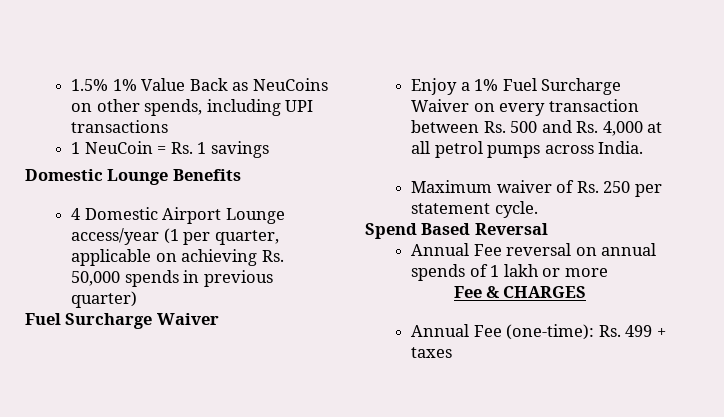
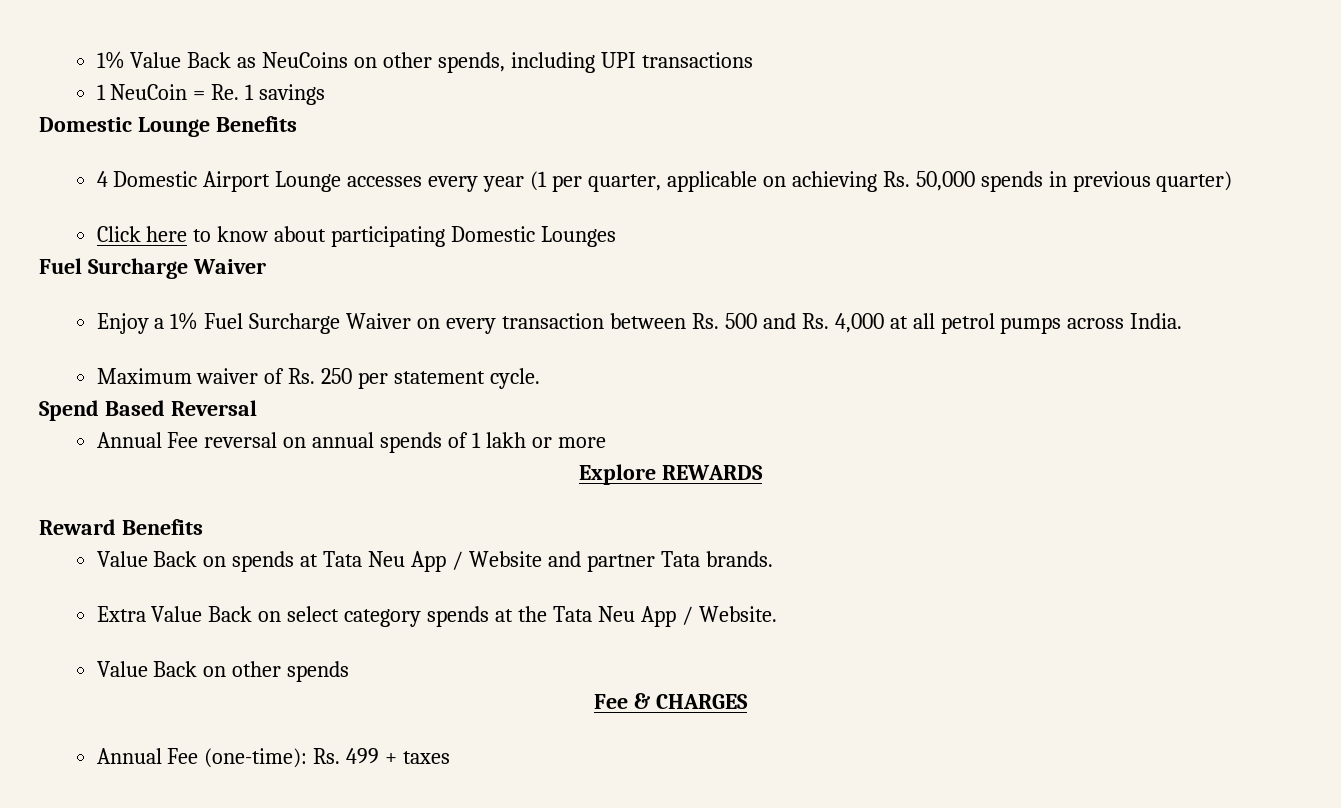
- 1.5% 1% Value Back as NeuCoins on other spends, including UPI transactions
+ 1% Value Back as NeuCoins on other spends, including UPI transactions
- 1 NeuCoin = Rs. 1 savings
+ 1 NeuCoin = Re. 1 savings
- 4 Domestic Airport Lounge access/year (1 per quarter, applicable on achieving Rs. 50,000 spends in previous quarter)
+ 4 Domestic Airport Lounge accesses every year (1 per quarter, applicable on achieving Rs. 50,000 spends in previous quarter)
+ Click here to know about participating Domestic Lounges
+ Explore REWARDS
+ Reward Benefits
+ Value Back on spends at Tata Neu App / Website and partner Tata brands.
+ Extra Value Back on select category spends at the Tata Neu App / Website.
+ Value Back on other spends

